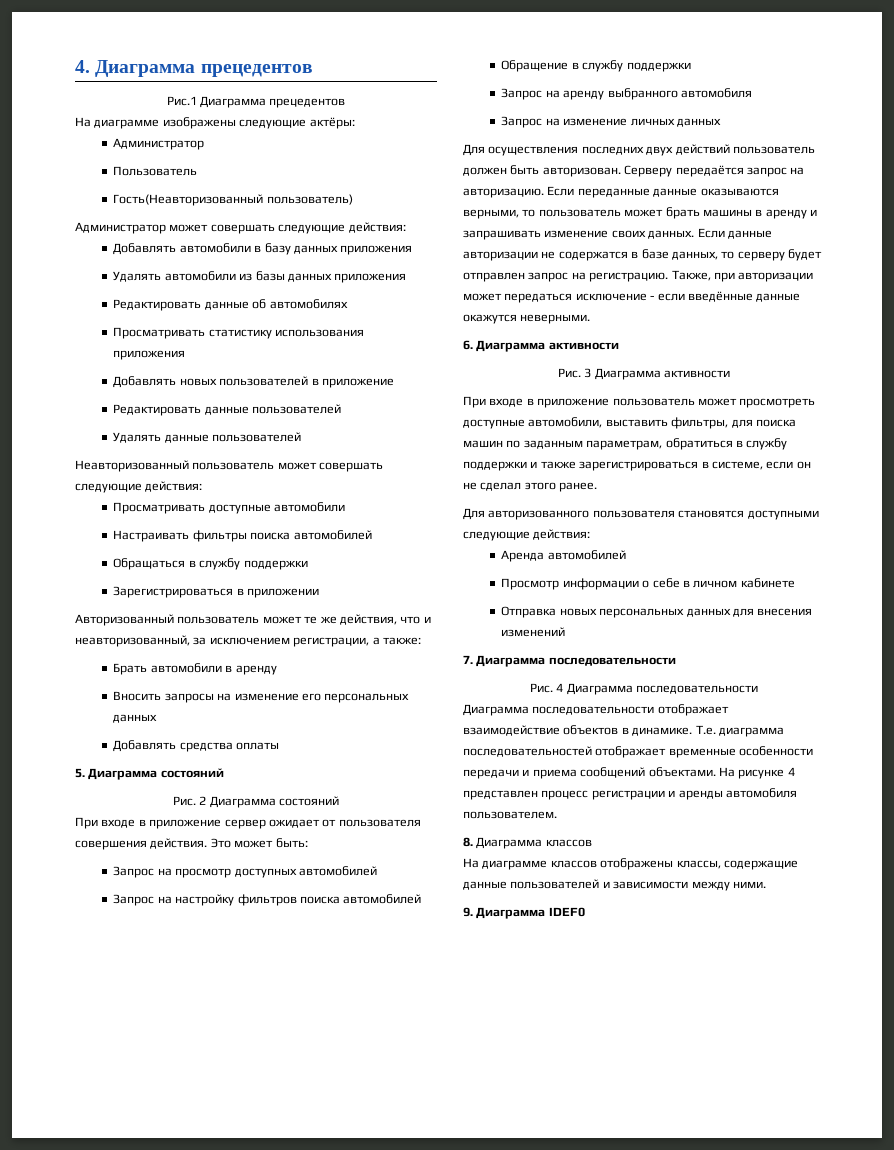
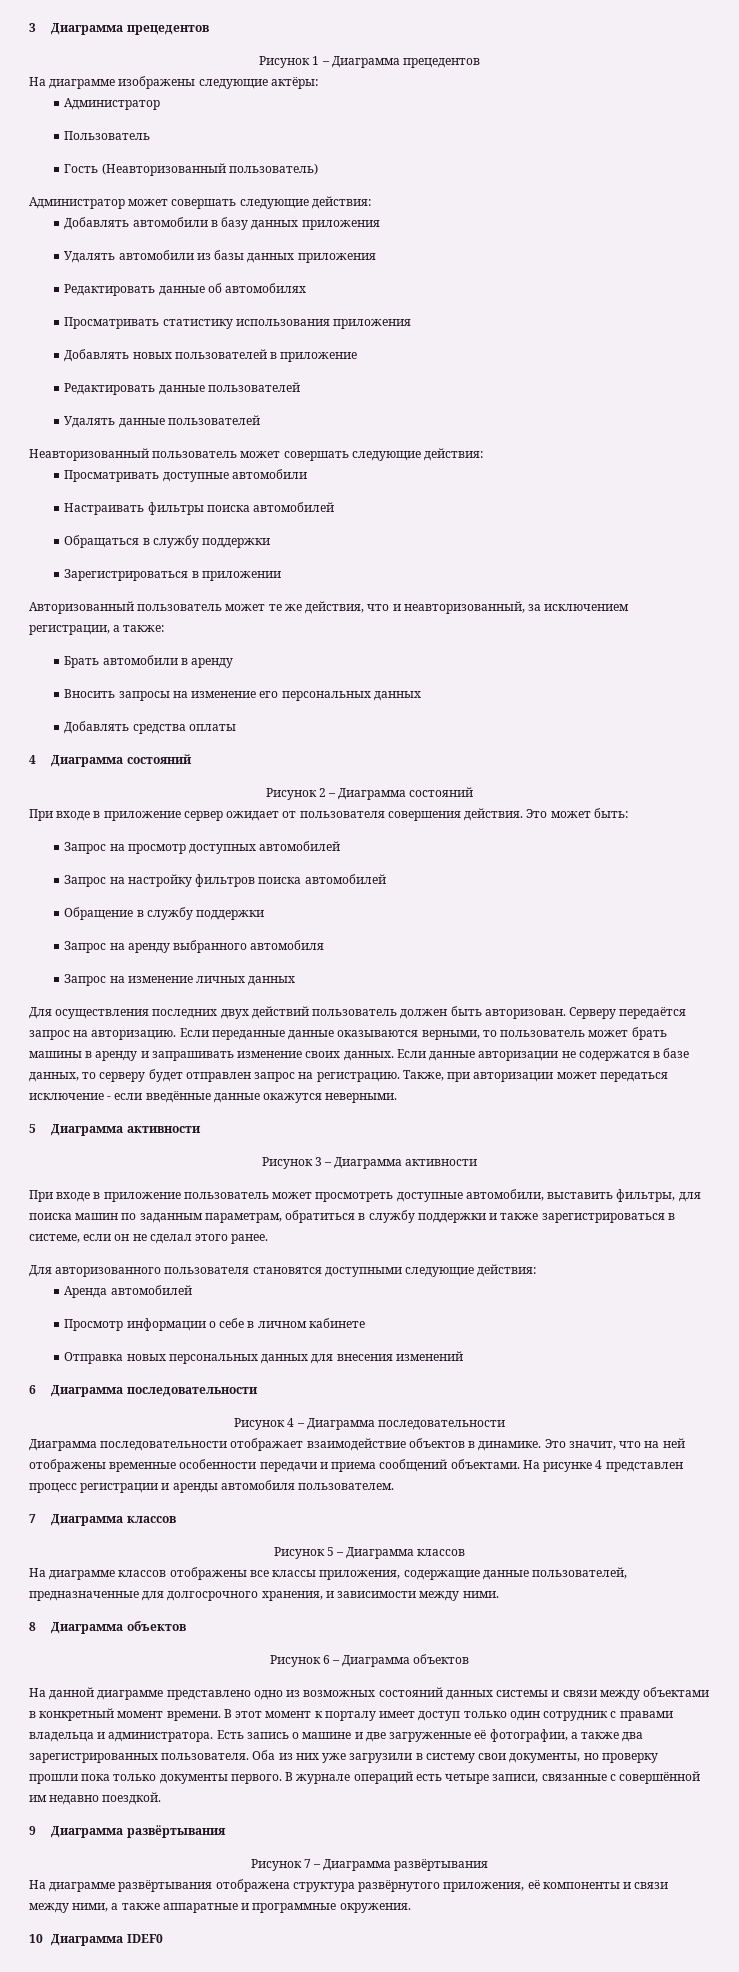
- 4. Диаграмма прецедентов
- Рис.1 Диаграмма прецедентов
+ 3 Диаграмма прецедентов
+ Рисунок 1 – Диаграмма прецедентов
- Гость(Неавторизованный пользователь)
+ Гость (Неавторизованный пользователь)
- 5. Диаграмма состояний
- Рис. 2 Диаграмма состояний
+ 4 Диаграмма состояний
+ Рисунок 2 – Диаграмма состояний
- 6. Диаграмма активности
- Рис. 3 Диаграмма активности
+ 5 Диаграмма активности
+ Рисунок 3 – Диаграмма активности
- 7. Диаграмма последовательности
- Рис. 4 Диаграмма последовательности
+ 6 Диаграмма последовательности
+ Рисунок 4 – Диаграмма последовательности
- Т.е. диаграмма последовательностей отображает временные особенности передачи и приема сообщений объектами.
+ Это значит, что на ней отображены временные особенности передачи и приема сообщений объектами.
- 8. Диаграмма классов
+ 7 Диаграмма классов
+ Рисунок 5 – Диаграмма классов
- На диаграмме классов отображены классы, содержащие данные пользователей и зависимости между ними.
- 9. Диаграмма IDEF0
+ На диаграмме классов отображены все классы приложения, содержащие данные пользователей, предназначенные для долгосрочного хранения, и зависимости между ними.
+ 8 Диаграмма объектов
+ Рисунок 6 – Диаграмма объектов
+ На данной диаграмме представлено одно из возможных состояний данных системы и связи между объектами в конкретный момент времени. В этот момент к порталу имеет доступ только один сотрудник с правами владельца и администратора. Есть запись о машине и две загруженные её фотографии, а также два зарегистрированных пользователя. Оба из них уже загрузили в систему свои документы, но проверку прошли пока только документы первого. В журнале операций есть четыре записи, связанные с совершённой им недавно поездкой.
+ 9 Диаграмма развёртывания
+ Рисунок 7 – Диаграмма развёртывания
+ На диаграмме развёртывания отображена структура развёрнутого приложения, её компоненты и связи между ними, а также аппаратные и программные окружения.
+ 10 Диаграмма IDEF0

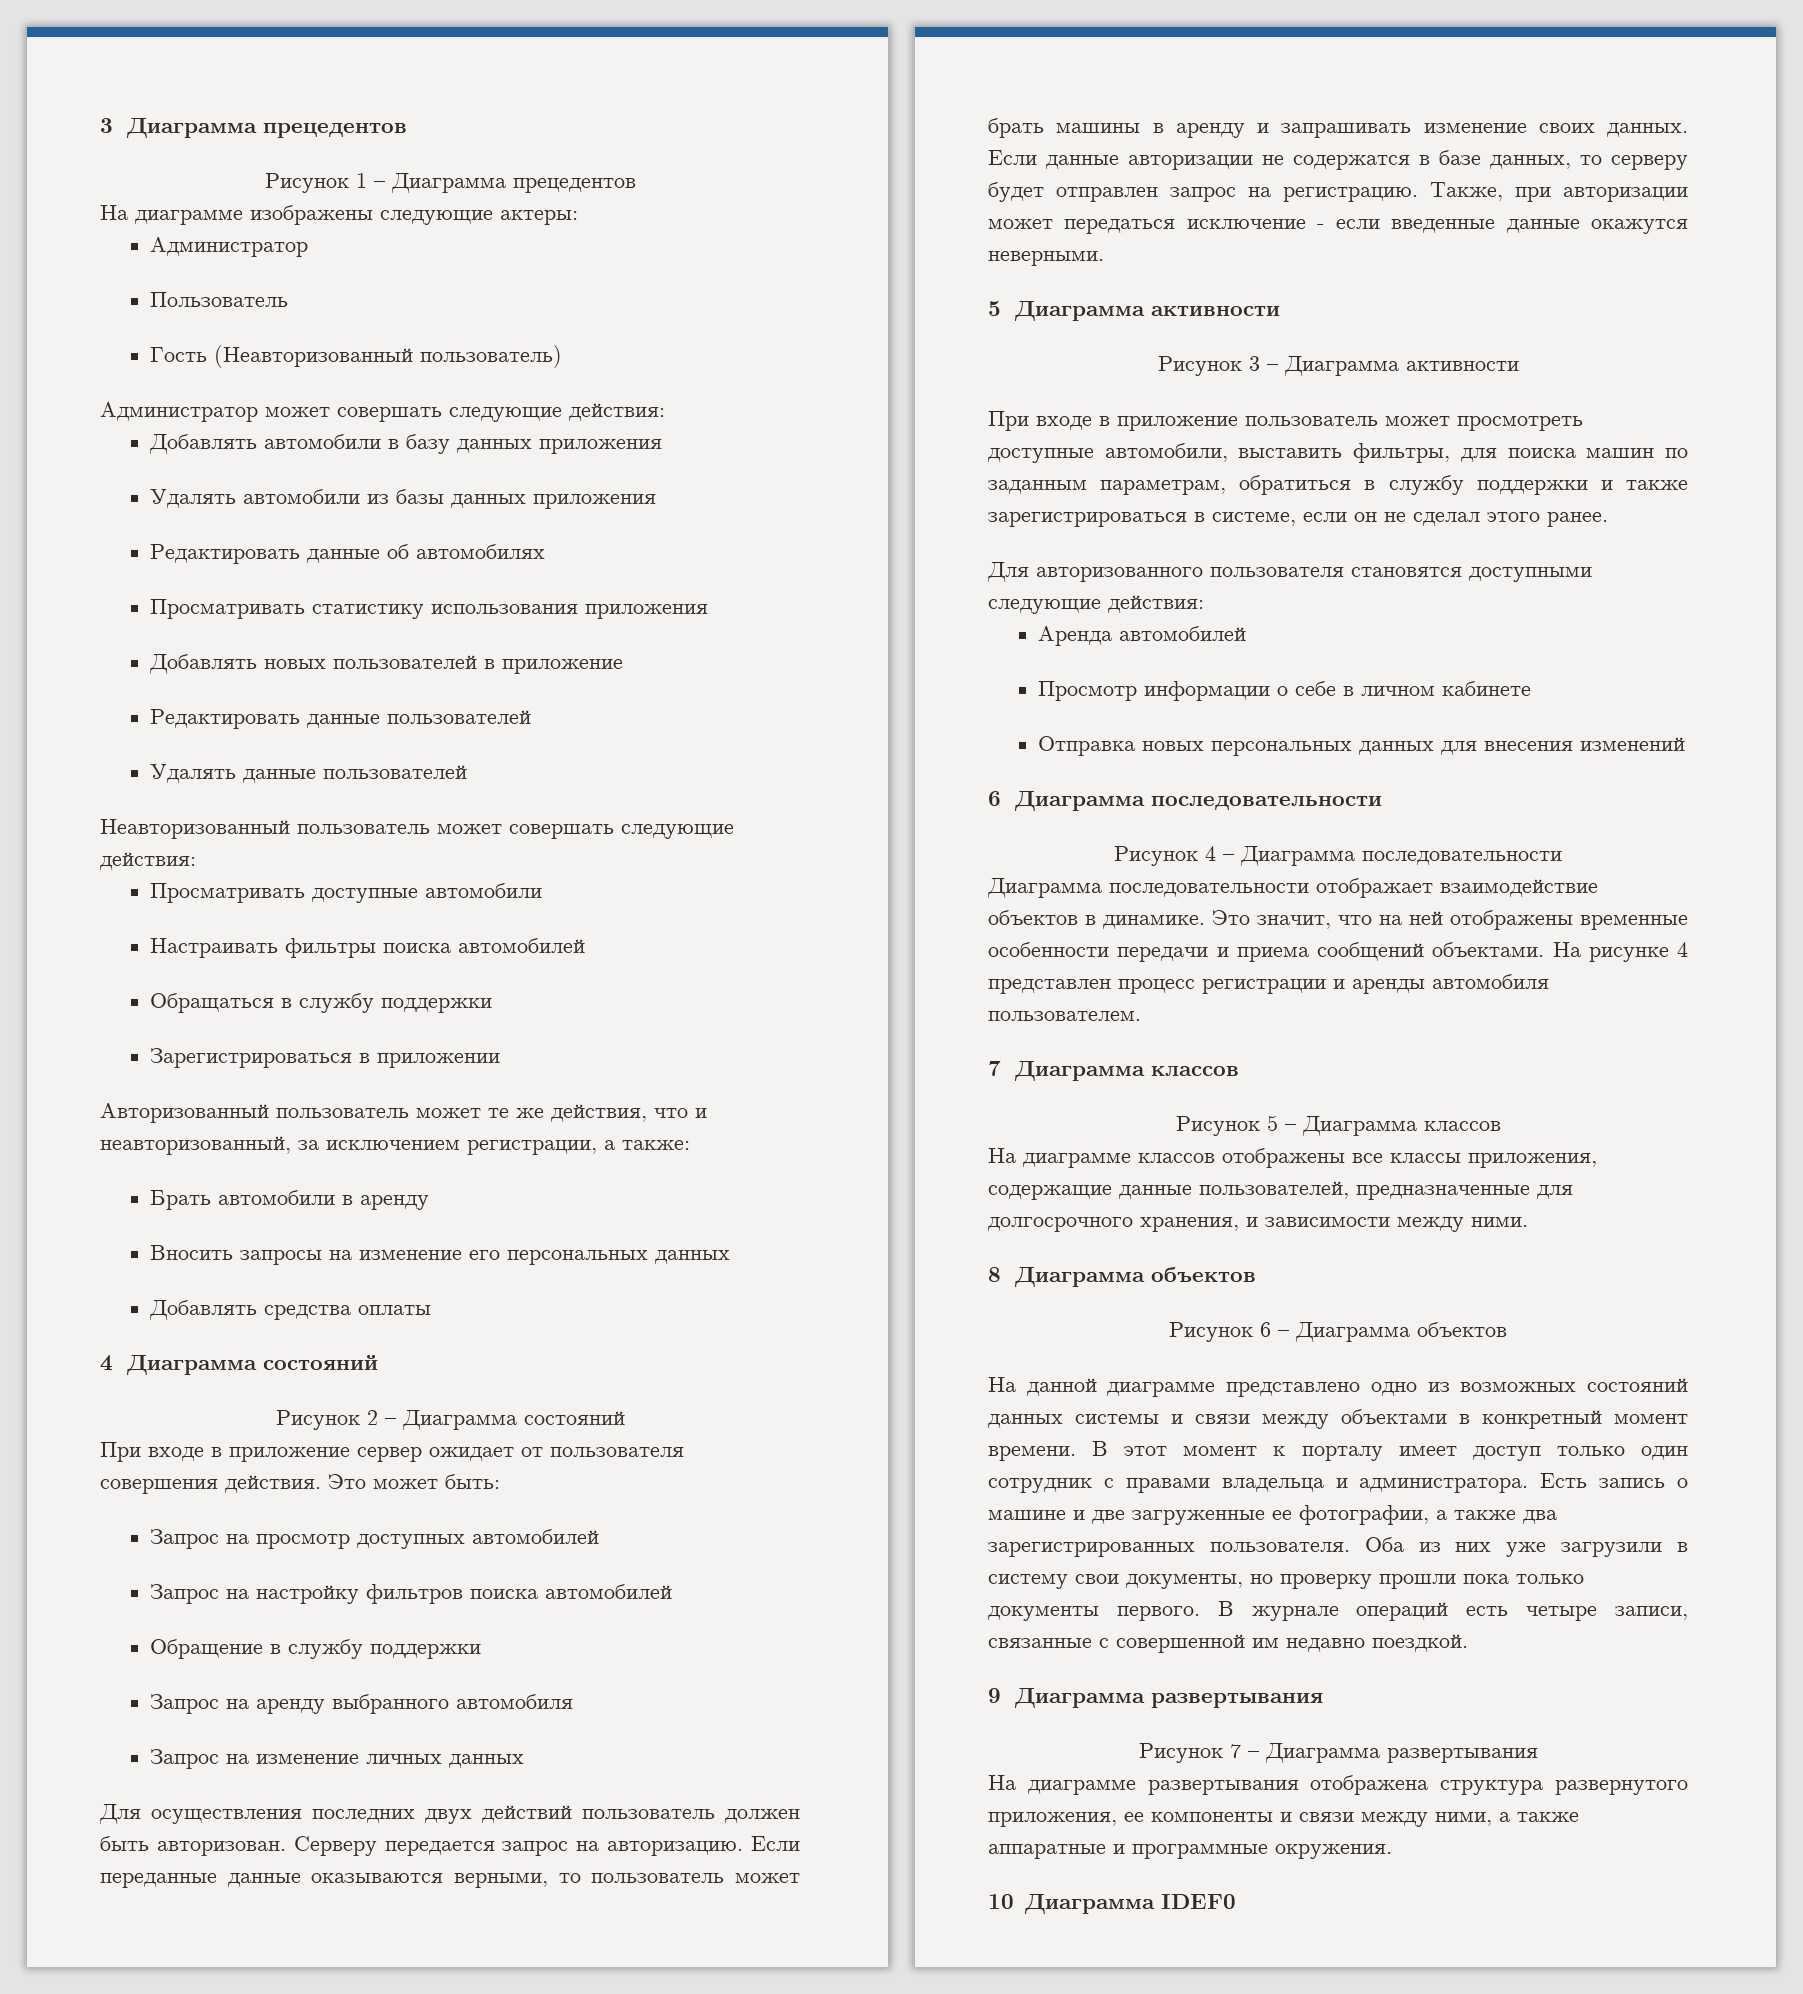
- На диаграмме изображены следующие актёры:
+ На диаграмме изображены следующие актеры:
- Серверу передаётся запрос на авторизацию.
+ Серверу передается запрос на авторизацию.
- Также, при авторизации может передаться исключение - если введённые данные окажутся неверными.
+ Также, при авторизации может передаться исключение - если введенные данные окажутся неверными.
- Есть запись о машине и две загруженные её фотографии, а также два зарегистрированных пользователя.
+ Есть запись о машине и две загруженные ее фотографии, а также два зарегистрированных пользователя.
- В журнале операций есть четыре записи, связанные с совершённой им недавно поездкой.
+ В журнале операций есть четыре записи, связанные с совершенной им недавно поездкой.
- 9 Диаграмма развёртывания
+ 9 Диаграмма развертывания
- Рисунок 7 – Диаграмма развёртывания
- На диаграмме развёртывания отображена структура развёрнутого приложения, её компоненты и связи между ними, а также аппаратные и программные окружения.
+ Рисунок 7 – Диаграмма развертывания
+ На диаграмме развертывания отображена структура развернутого приложения, ее компоненты и связи между ними, а также аппаратные и программные окружения.

